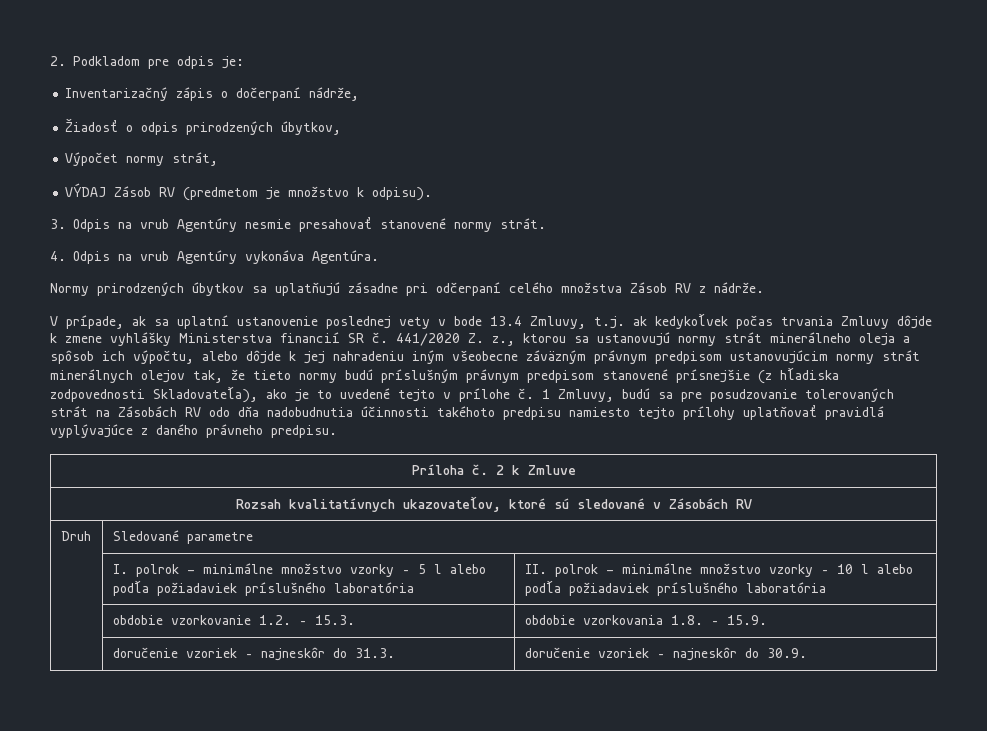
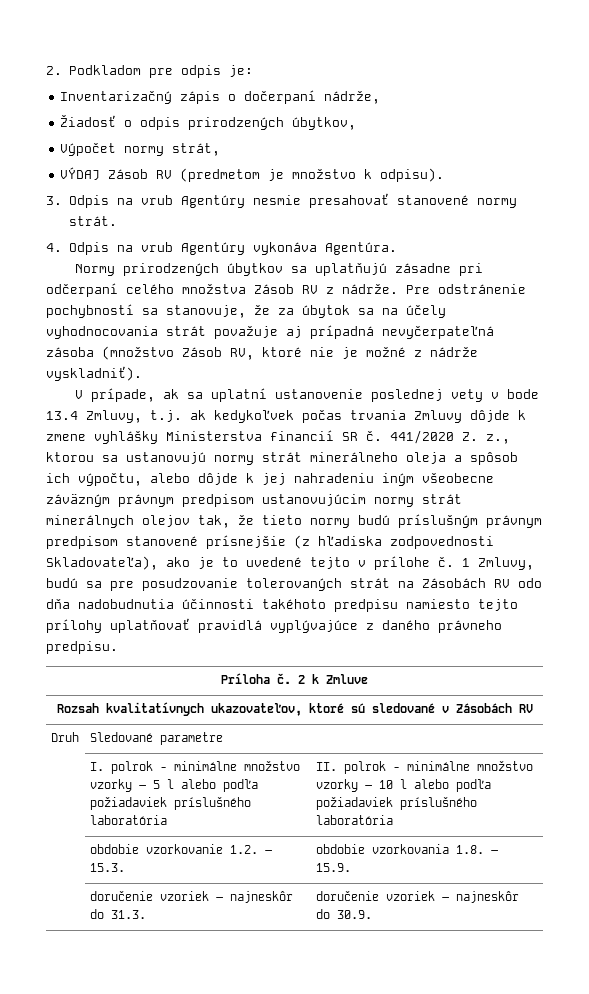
+ Pre odstránenie pochybností sa stanovuje, že za úbytok sa na účely vyhodnocovania strát považuje aj prípadná nevyčerpateľná zásoba (množstvo Zásob RV, ktoré nie je možné z nádrže vyskladniť).

